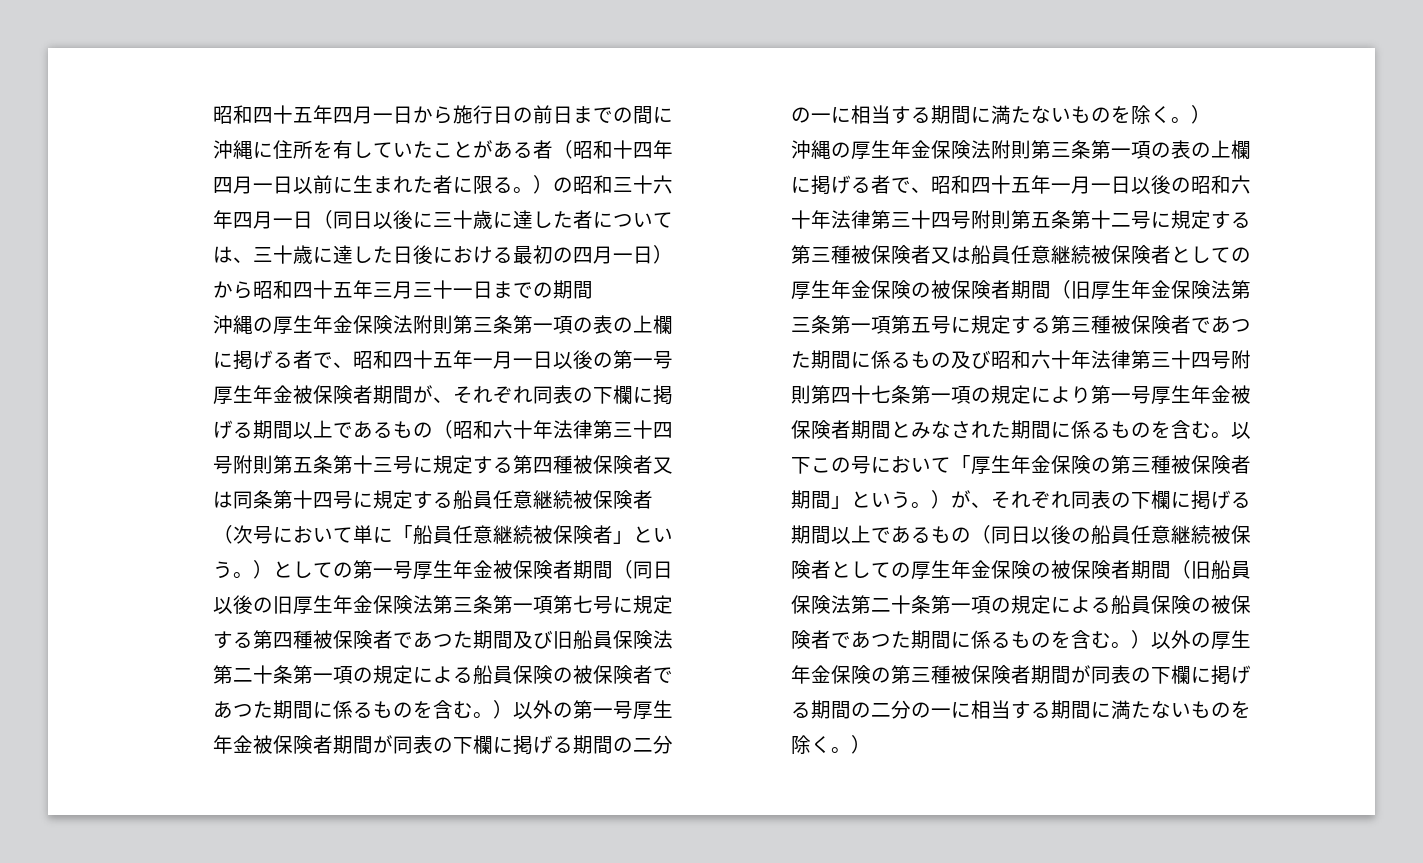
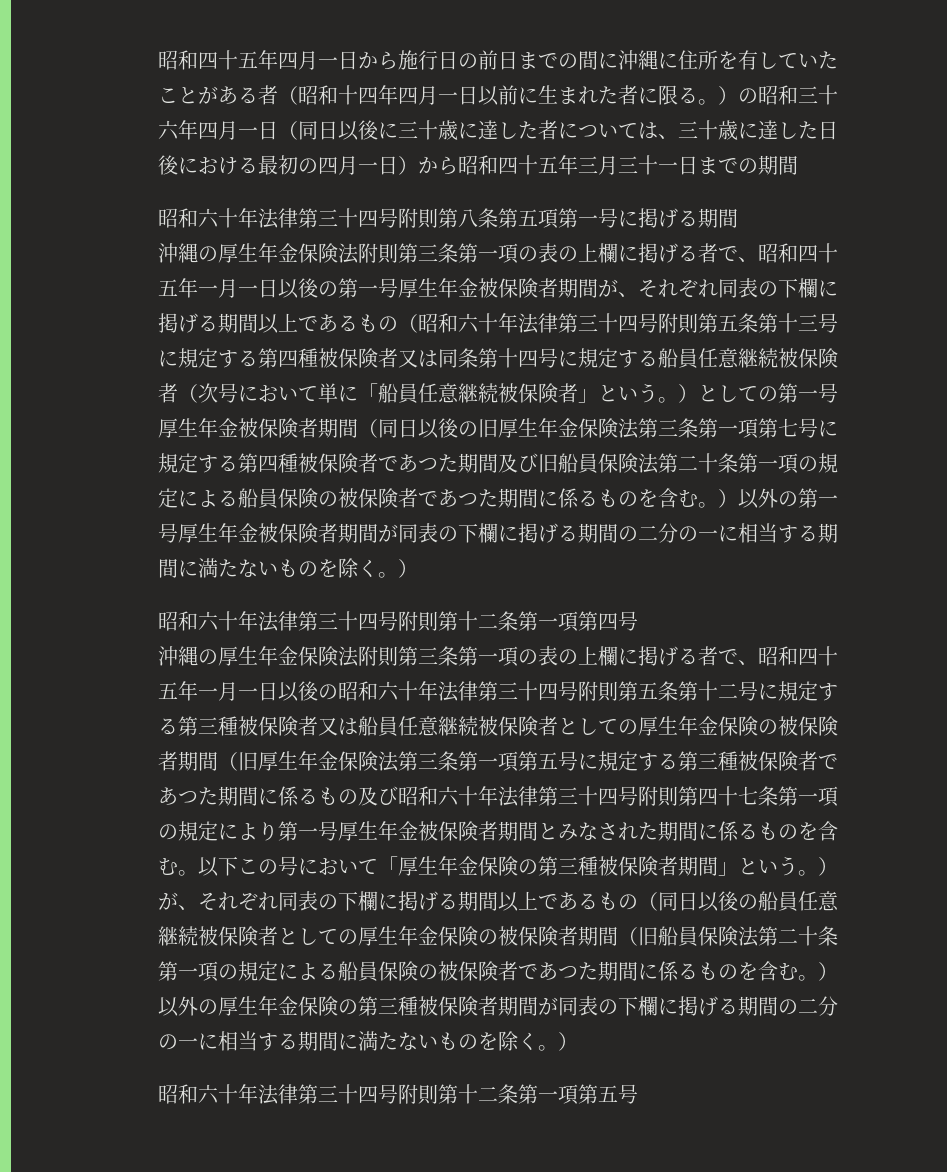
+ 昭和六十年法律第三十四号附則第八条第五項第一号に掲げる期間
+ 昭和六十年法律第三十四号附則第十二条第一項第四号
+ 昭和六十年法律第三十四号附則第十二条第一項第五号

